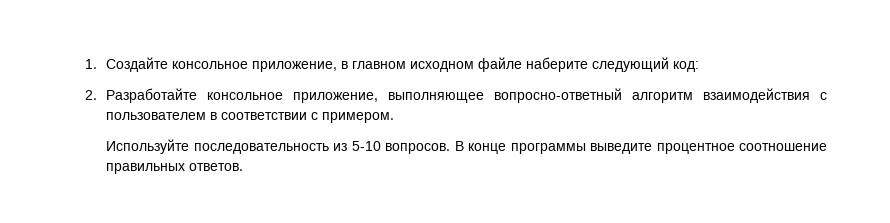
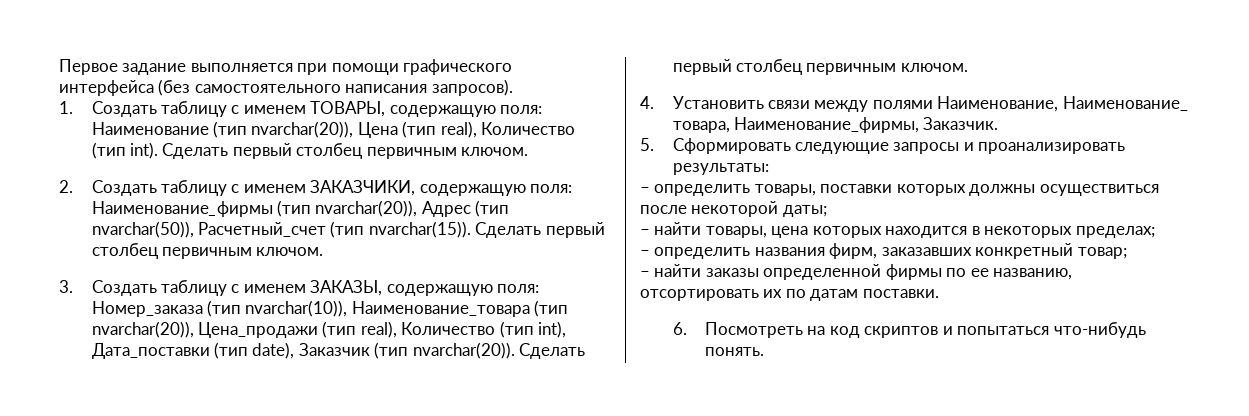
- 1. Создайте консольное приложение, в главном исходном файле наберите следующий код:
- 2. Разработайте консольное приложение, выполняющее вопросно-ответный алгоритм взаимодействия с пользователем в соответствии с примером.
- Используйте последовательность из 5-10 вопросов. В конце программы выведите процентное соотношение правильных ответов.
+ Первое задание выполняется при помощи графического интерфейса (без самостоятельного написания запросов).
+ 1. Создать таблицу с именем ТОВАРЫ, содержащую поля: Наименование (тип nvarchar(20)), Цена (тип real), Количество (тип int). Сделать первый столбец первичным ключом.
+ 2. Создать таблицу с именем ЗАКАЗЧИКИ, содержащую поля: Наименование_фирмы (тип nvarchar(20)), Адрес (тип nvarchar(50)), Расчетный_счет (тип nvarchar(15)). Сделать первый столбец первичным ключом.
+ 3. Создать таблицу с именем ЗАКАЗЫ, содержащую поля: Номер_заказа (тип nvarchar(10)), Наименование_товара (тип nvarchar(20)), Цена_продажи (тип real), Количество (тип int), Дата_поставки (тип date), Заказчик (тип nvarchar(20)). Сделать первый столбец первичным ключом.
+ 4. Установить связи между полями Наименование, Наименование_ товара, Наименование_фирмы, Заказчик.
+ 5. Сформировать следующие запросы и проанализировать результаты:
+ – определить товары, поставки которых должны осуществиться после некоторой даты;
+ – найти товары, цена которых находится в некоторых пределах;
+ – определить названия фирм, заказавших конкретный товар;
+ – найти заказы определенной фирмы по ее названию, отсортировать их по датам поставки.
+ 6. Посмотреть на код скриптов и попытаться что-нибудь понять.

